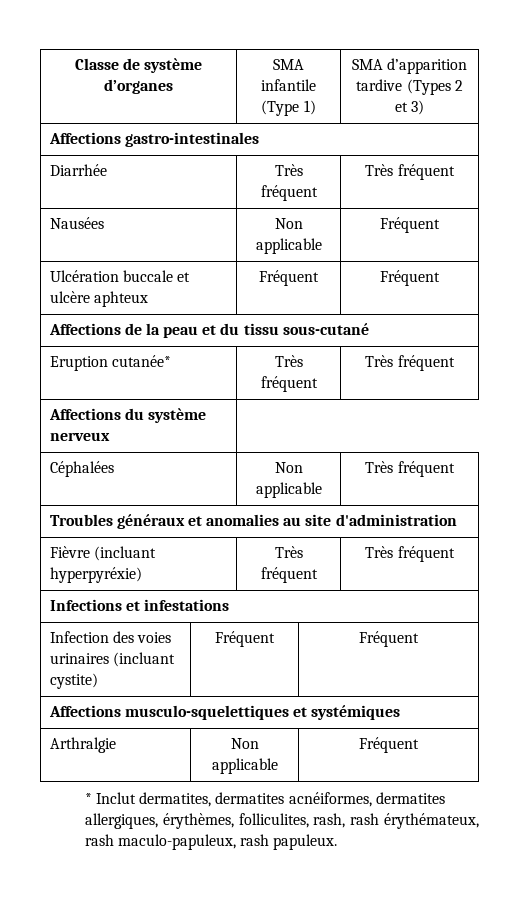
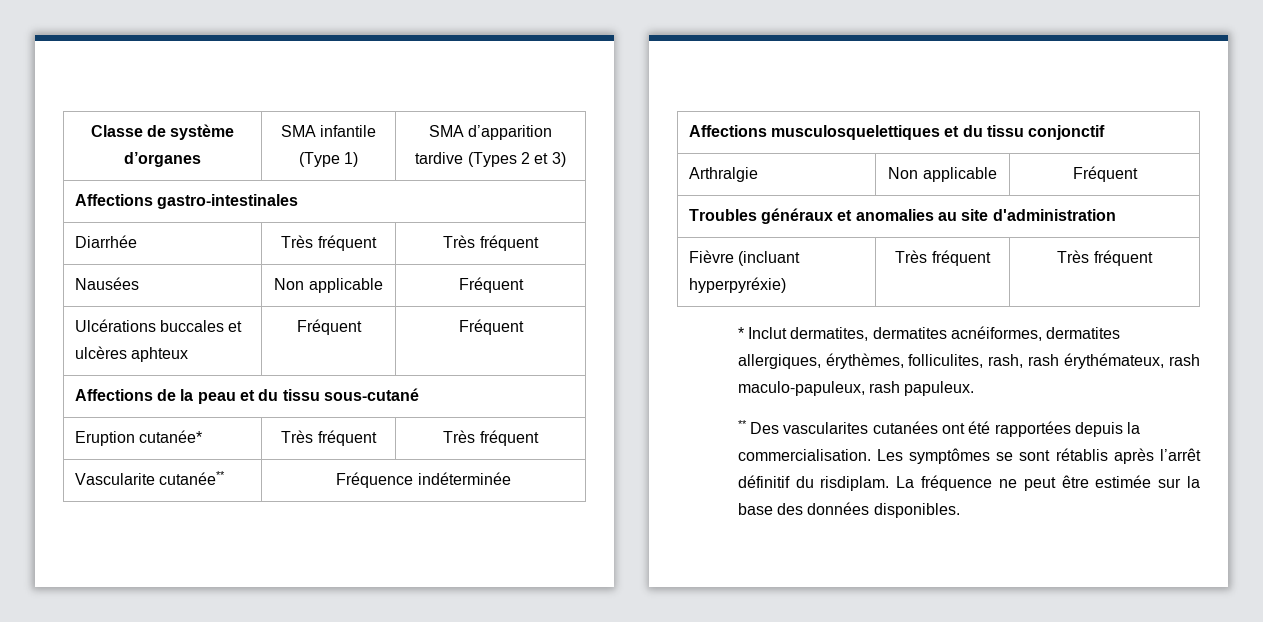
- Ulcération buccale et ulcère aphteux | Fréquent | Fréquent
+ Ulcérations buccales et ulcères aphteux | Fréquent | Fréquent
- Affections du système nerveux
- Céphalées | Non applicable | Très fréquent
+ Vascularite cutanée** | Fréquence indéterminée
+ Affections musculosquelettiques et du tissu conjonctif
+ Arthralgie | Non applicable | Fréquent
- Infections et infestations
- Infection des voies urinaires (incluant cystite) | Fréquent | Fréquent
- Affections musculo-squelettiques et systémiques
- Arthralgie | Non applicable | Fréquent
+ ** Des vascularites cutanées ont été rapportées depuis la commercialisation. Les symptômes se sont rétablis après l’arrêt définitif du risdiplam. La fréquence ne peut être estimée sur la base des données disponibles.

